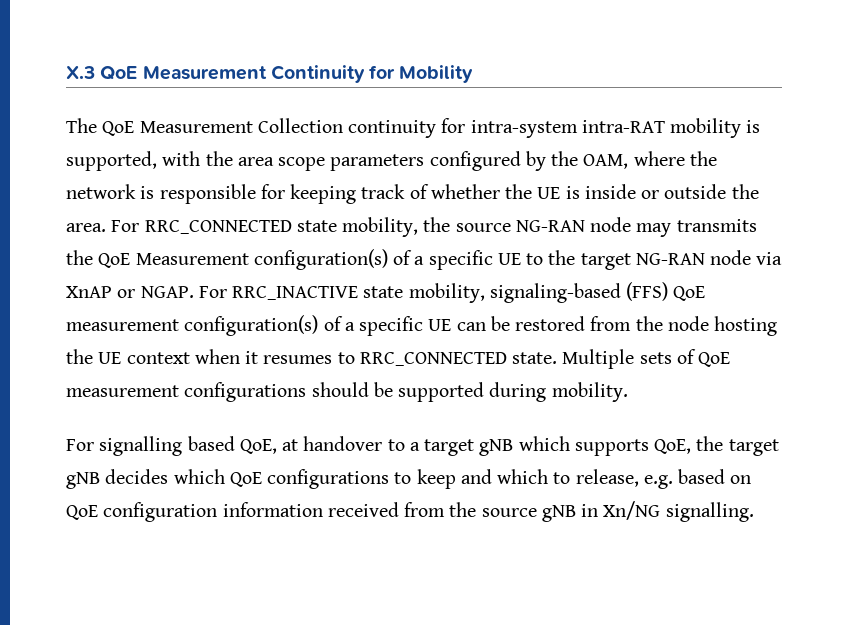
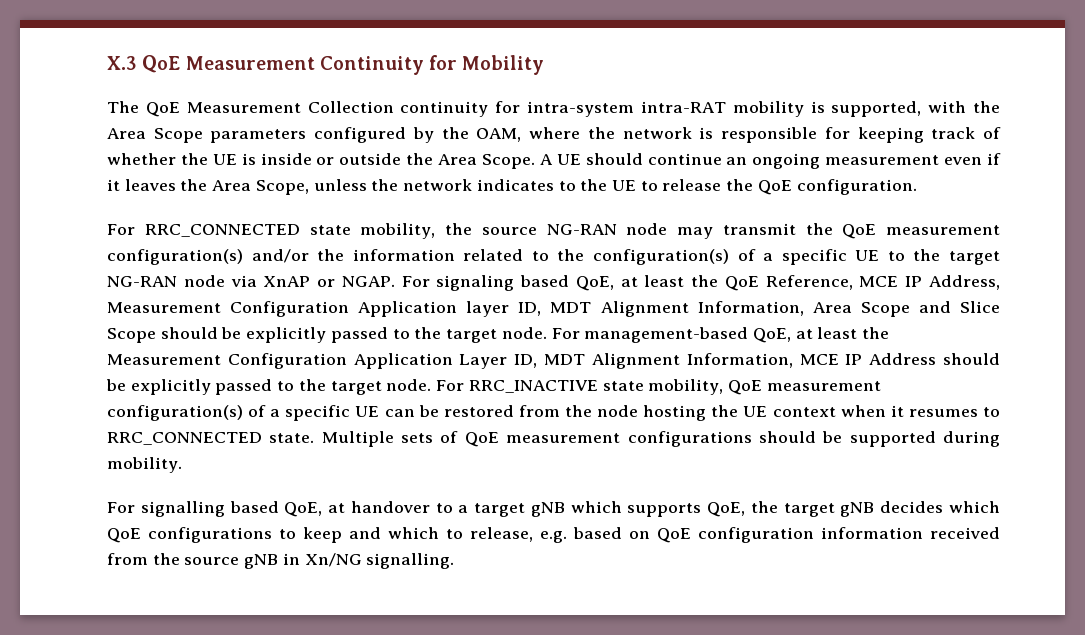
- The QoE Measurement Collection continuity for intra-system intra-RAT mobility is supported, with the area scope parameters configured by the OAM, where the network is responsible for keeping track of whether the UE is inside or outside the area. For RRC_CONNECTED state mobility, the source NG-RAN node may transmits the QoE Measurement configuration(s) of a specific UE to the target NG-RAN node via XnAP or NGAP.
+ The QoE Measurement Collection continuity for intra-system intra-RAT mobility is supported, with the Area Scope parameters configured by the OAM, where the network is responsible for keeping track of whether the UE is inside or outside the Area Scope. A UE should continue an ongoing measurement even if it leaves the Area Scope, unless the network indicates to the UE to release the QoE configuration.
+ For RRC_CONNECTED state mobility, the source NG-RAN node may transmit the QoE measurement configuration(s) and/or the information related to the configuration(s) of a specific UE to the target NG-RAN node via XnAP or NGAP.
- For RRC_INACTIVE state mobility, signaling-based (FFS) QoE measurement configuration(s) of a specific UE can be restored from the node hosting the UE context when it resumes to RRC_CONNECTED state.
+ For signaling based QoE, at least the QoE Reference, MCE IP Address, Measurement Configuration Application layer ID, MDT Alignment Information, Area Scope and Slice Scope should be explicitly passed to the target node. For management-based QoE, at least the Measurement Configuration Application Layer ID, MDT Alignment Information, MCE IP Address should be explicitly passed to the target node. For RRC_INACTIVE state mobility, QoE measurement configuration(s) of a specific UE can be restored from the node hosting the UE context when it resumes to RRC_CONNECTED state.

